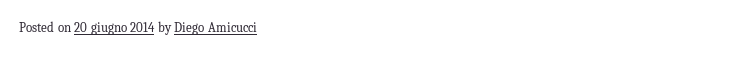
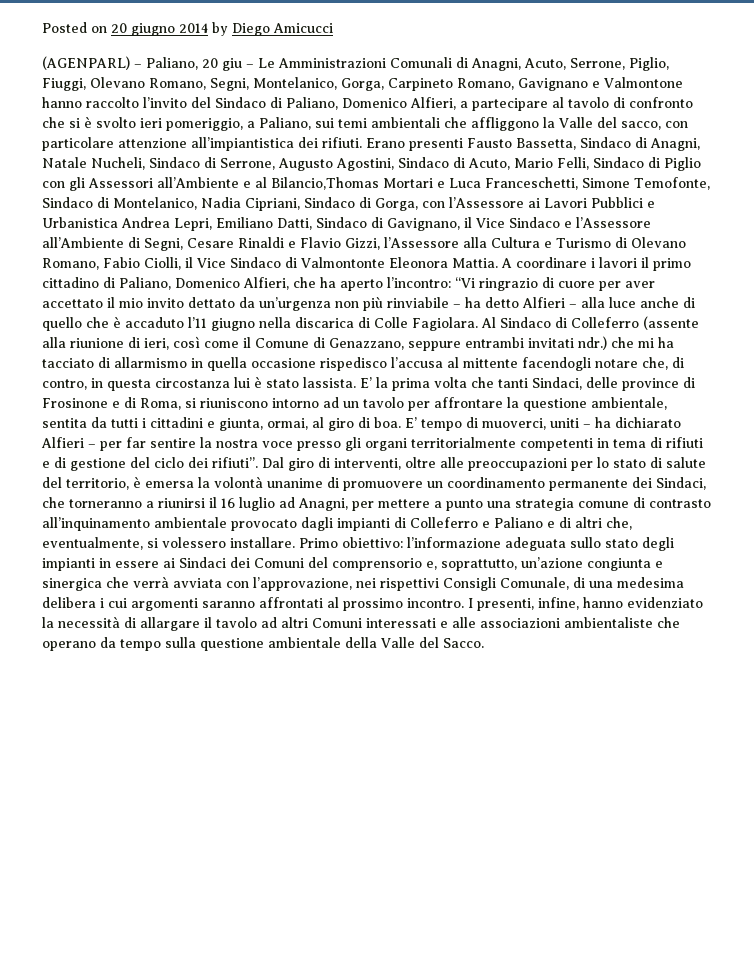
+ (AGENPARL) – Paliano, 20 giu – Le Amministrazioni Comunali di Anagni, Acuto, Serrone, Piglio, Fiuggi, Olevano Romano, Segni, Montelanico, Gorga, Carpineto Romano, Gavignano e Valmontone hanno raccolto l’invito del Sindaco di Paliano, Domenico Alfieri, a partecipare al tavolo di confronto che si è svolto ieri pomeriggio, a Paliano, sui temi ambientali che affliggono la Valle del sacco, con particolare attenzione all’impiantistica dei rifiuti. Erano presenti Fausto Bassetta, Sindaco di Anagni, Natale Nucheli, Sindaco di Serrone, Augusto Agostini, Sindaco di Acuto, Mario Felli, Sindaco di Piglio con gli Assessori all’Ambiente e al Bilancio,Thomas Mortari e Luca Franceschetti, Simone Temofonte, Sindaco di Montelanico, Nadia Cipriani, Sindaco di Gorga, con l’Assessore ai Lavori Pubblici e Urbanistica Andrea Lepri, Emiliano Datti, Sindaco di Gavignano, il Vice Sindaco e l’Assessore all’Ambiente di Segni, Cesare Rinaldi e Flavio Gizzi, l’Assessore alla Cultura e Turismo di Olevano Romano, Fabio Ciolli, il Vice Sindaco di Valmontonte Eleonora Mattia. A coordinare i lavori il primo cittadino di Paliano, Domenico Alfieri, che ha aperto l’incontro: “Vi ringrazio di cuore per aver accettato il mio invito dettato da un’urgenza non più rinviabile – ha detto Alfieri – alla luce anche di quello che è accaduto l’11 giugno nella discarica di Colle Fagiolara. Al Sindaco di Colleferro (assente alla riunione di ieri, così come il Comune di Genazzano, seppure entrambi invitati ndr.) che mi ha tacciato di allarmismo in quella occasione rispedisco l’accusa al mittente facendogli notare che, di contro, in questa circostanza lui è stato lassista. E’ la prima volta che tanti Sindaci, delle province di Frosinone e di Roma, si riuniscono intorno ad un tavolo per affrontare la questione ambientale, sentita da tutti i cittadini e giunta, ormai, al giro di boa. E’ tempo di muoverci, uniti – ha dichiarato Alfieri – per far sentire la nostra voce presso gli organi territorialmente competenti in tema di rifiuti e di gestione del ciclo dei rifiuti”. Dal giro di interventi, oltre alle preoccupazioni per lo stato di salute del territorio, è emersa la volontà unanime di promuovere un coordinamento permanente dei Sindaci, che torneranno a riunirsi il 16 luglio ad Anagni, per mettere a punto una strategia comune di contrasto all’inquinamento ambientale provocato dagli impianti di Colleferro e Paliano e di altri che, eventualmente, si volessero installare. Primo obiettivo: l’informazione adeguata sullo stato degli impianti in essere ai Sindaci dei Comuni del comprensorio e, soprattutto, un’azione congiunta e sinergica che verrà avviata con l’approvazione, nei rispettivi Consigli Comunale, di una medesima delibera i cui argomenti saranno affrontati al prossimo incontro. I presenti, infine, hanno evidenziato la necessità di allargare il tavolo ad altri Comuni interessati e alle associazioni ambientaliste che operano da tempo sulla questione ambientale della Valle del Sacco.

